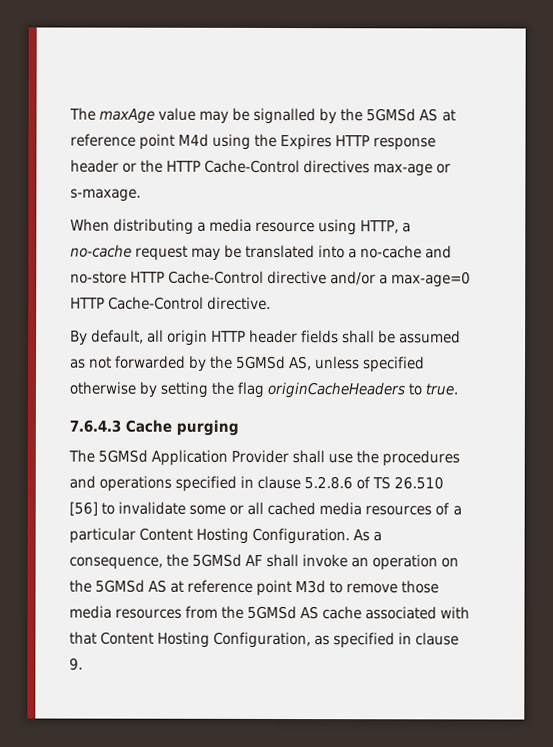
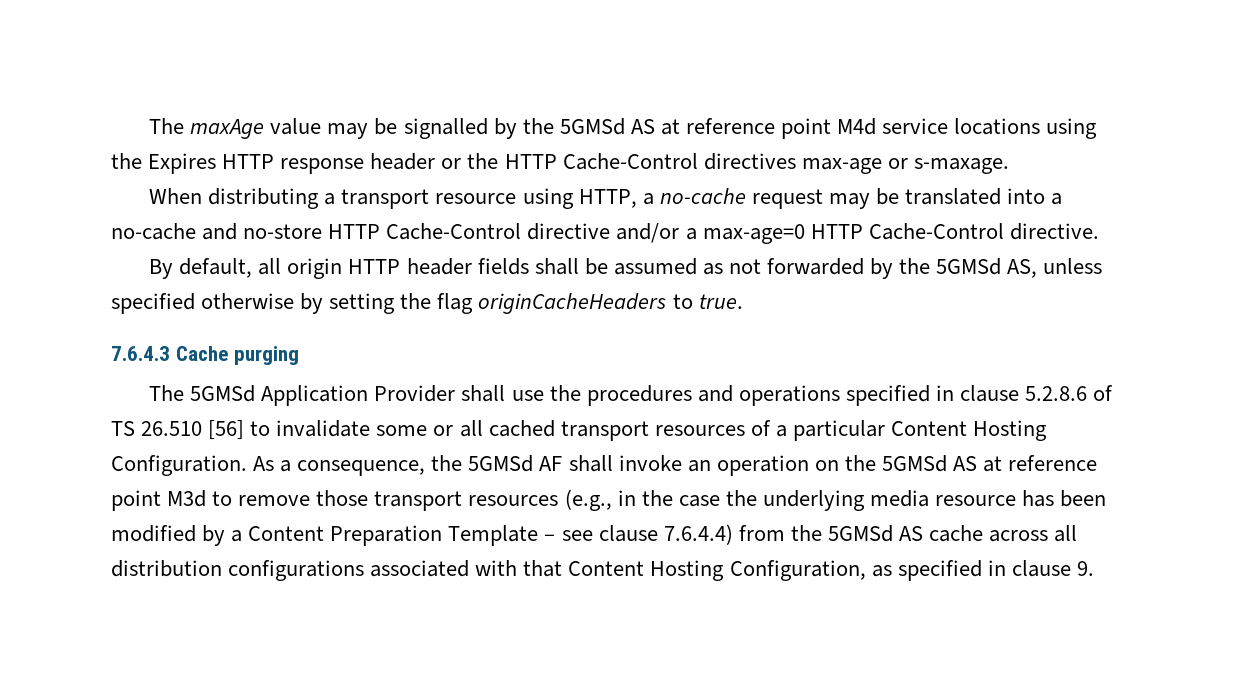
- The maxAge value may be signalled by the 5GMSd AS at reference point M4d using the Expires HTTP response header or the HTTP Cache-Control directives max-age or s-maxage.
+ The maxAge value may be signalled by the 5GMSd AS at reference point M4d service locations using the Expires HTTP response header or the HTTP Cache-Control directives max-age or s-maxage.
- When distributing a media resource using HTTP, a no-cache request may be translated into a no-cache and no-store HTTP Cache-Control directive and/or a max-age=0 HTTP Cache-Control directive.
+ When distributing a transport resource using HTTP, a no-cache request may be translated into a no-cache and no-store HTTP Cache-Control directive and/or a max-age=0 HTTP Cache-Control directive.
- The 5GMSd Application Provider shall use the procedures and operations specified in clause 5.2.8.6 of TS 26.510 [56] to invalidate some or all cached media resources of a particular Content Hosting Configuration.
+ The 5GMSd Application Provider shall use the procedures and operations specified in clause 5.2.8.6 of TS 26.510 [56] to invalidate some or all cached transport resources of a particular Content Hosting Configuration.
- As a consequence, the 5GMSd AF shall invoke an operation on the 5GMSd AS at reference point M3d to remove those media resources from the 5GMSd AS cache associated with that Content Hosting Configuration, as specified in clause 9.
+ As a consequence, the 5GMSd AF shall invoke an operation on the 5GMSd AS at reference point M3d to remove those transport resources (e.g., in the case the underlying media resource has been modified by a Content Preparation Template – see clause 7.6.4.4) from the 5GMSd AS cache across all distribution configurations associated with that Content Hosting Configuration, as specified in clause 9.

